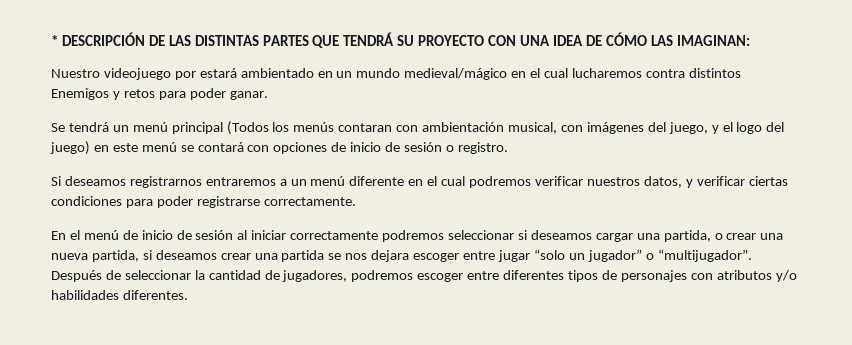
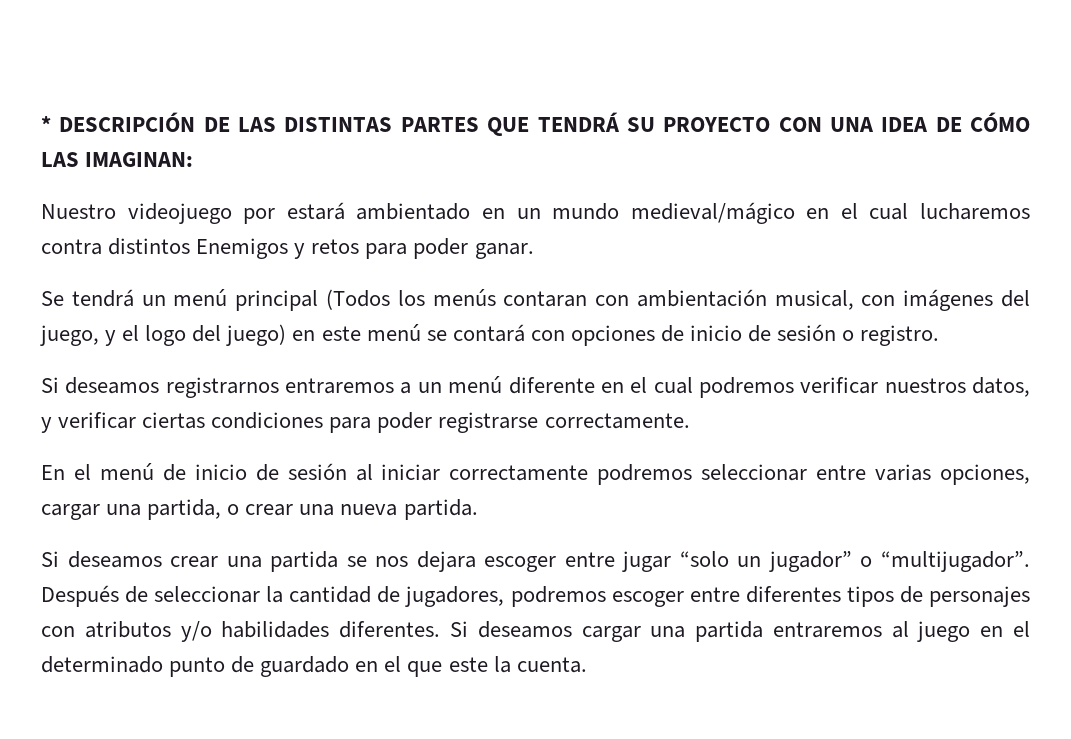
- En el menú de inicio de sesión al iniciar correctamente podremos seleccionar si deseamos cargar una partida, o crear una nueva partida, si deseamos crear una partida se nos dejara escoger entre jugar “solo un jugador” o “multijugador”.
+ En el menú de inicio de sesión al iniciar correctamente podremos seleccionar entre varias opciones, cargar una partida, o crear una nueva partida.
+ Si deseamos crear una partida se nos dejara escoger entre jugar “solo un jugador” o “multijugador”.
+ Si deseamos cargar una partida entraremos al juego en el determinado punto de guardado en el que este la cuenta.

